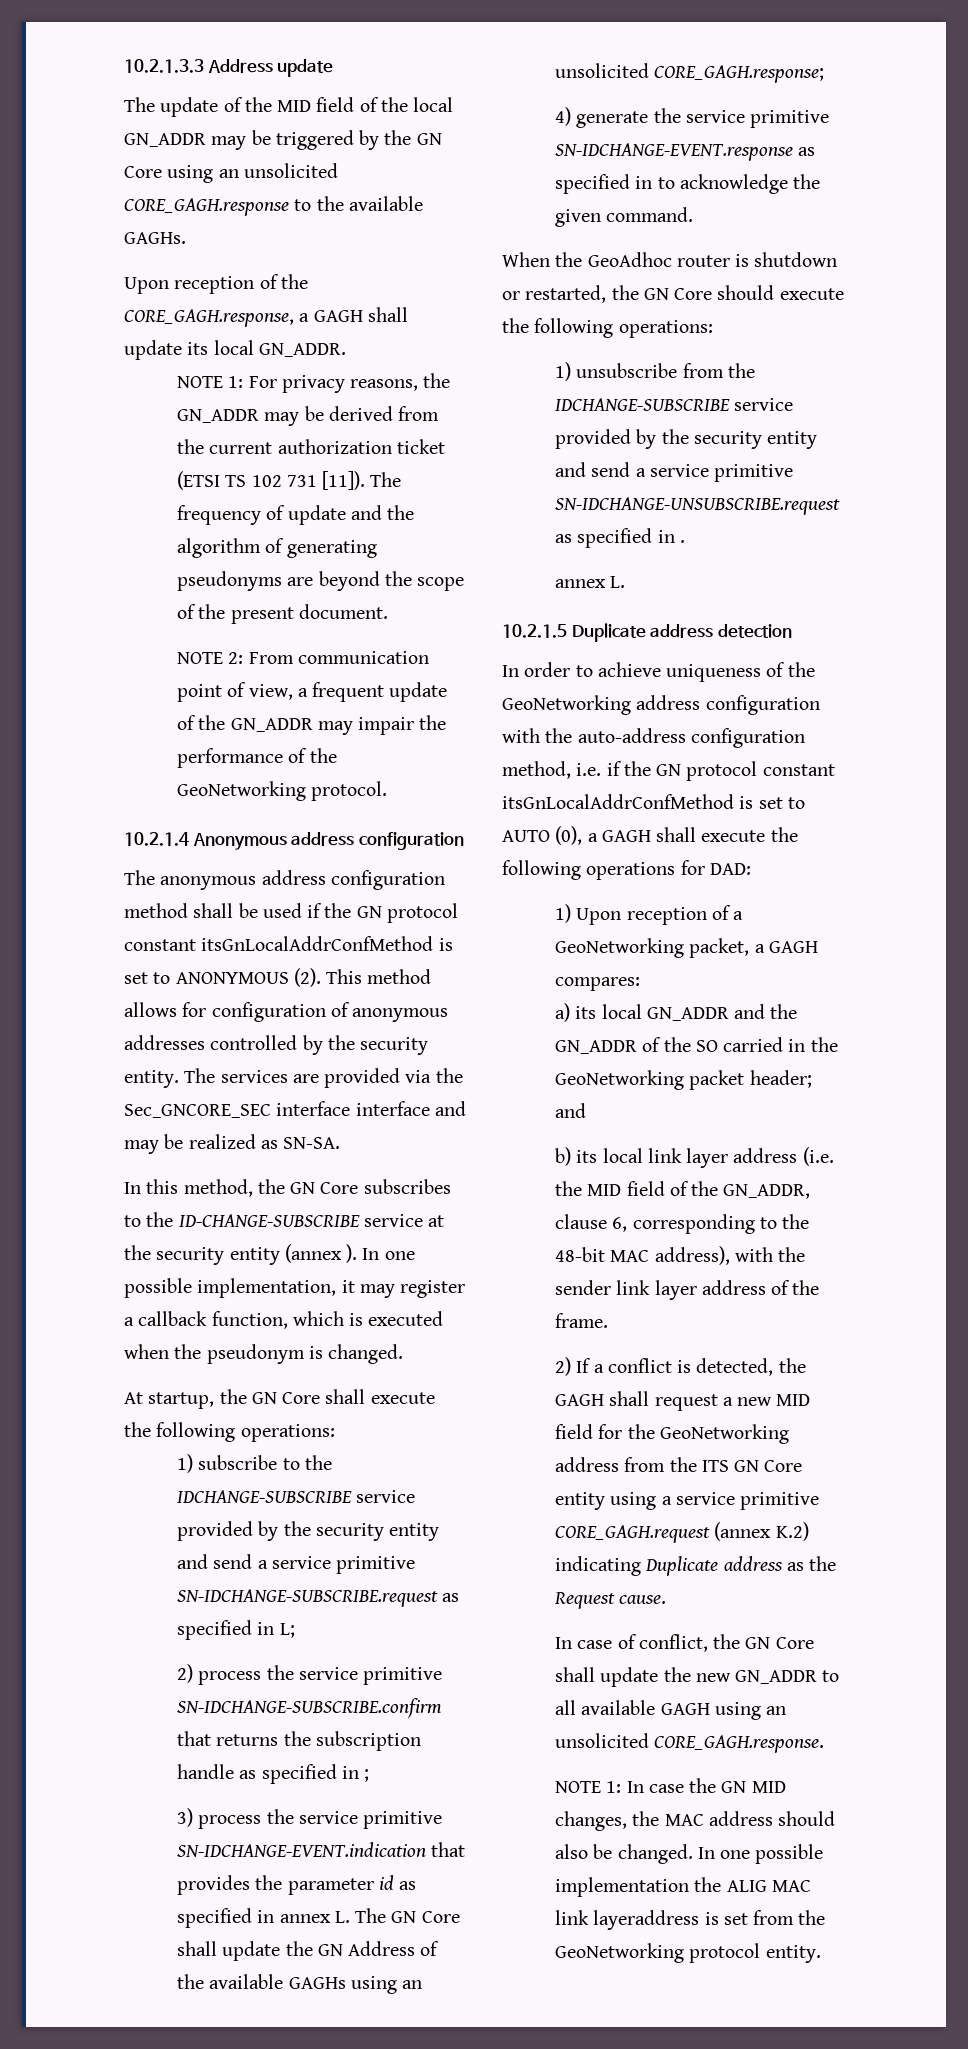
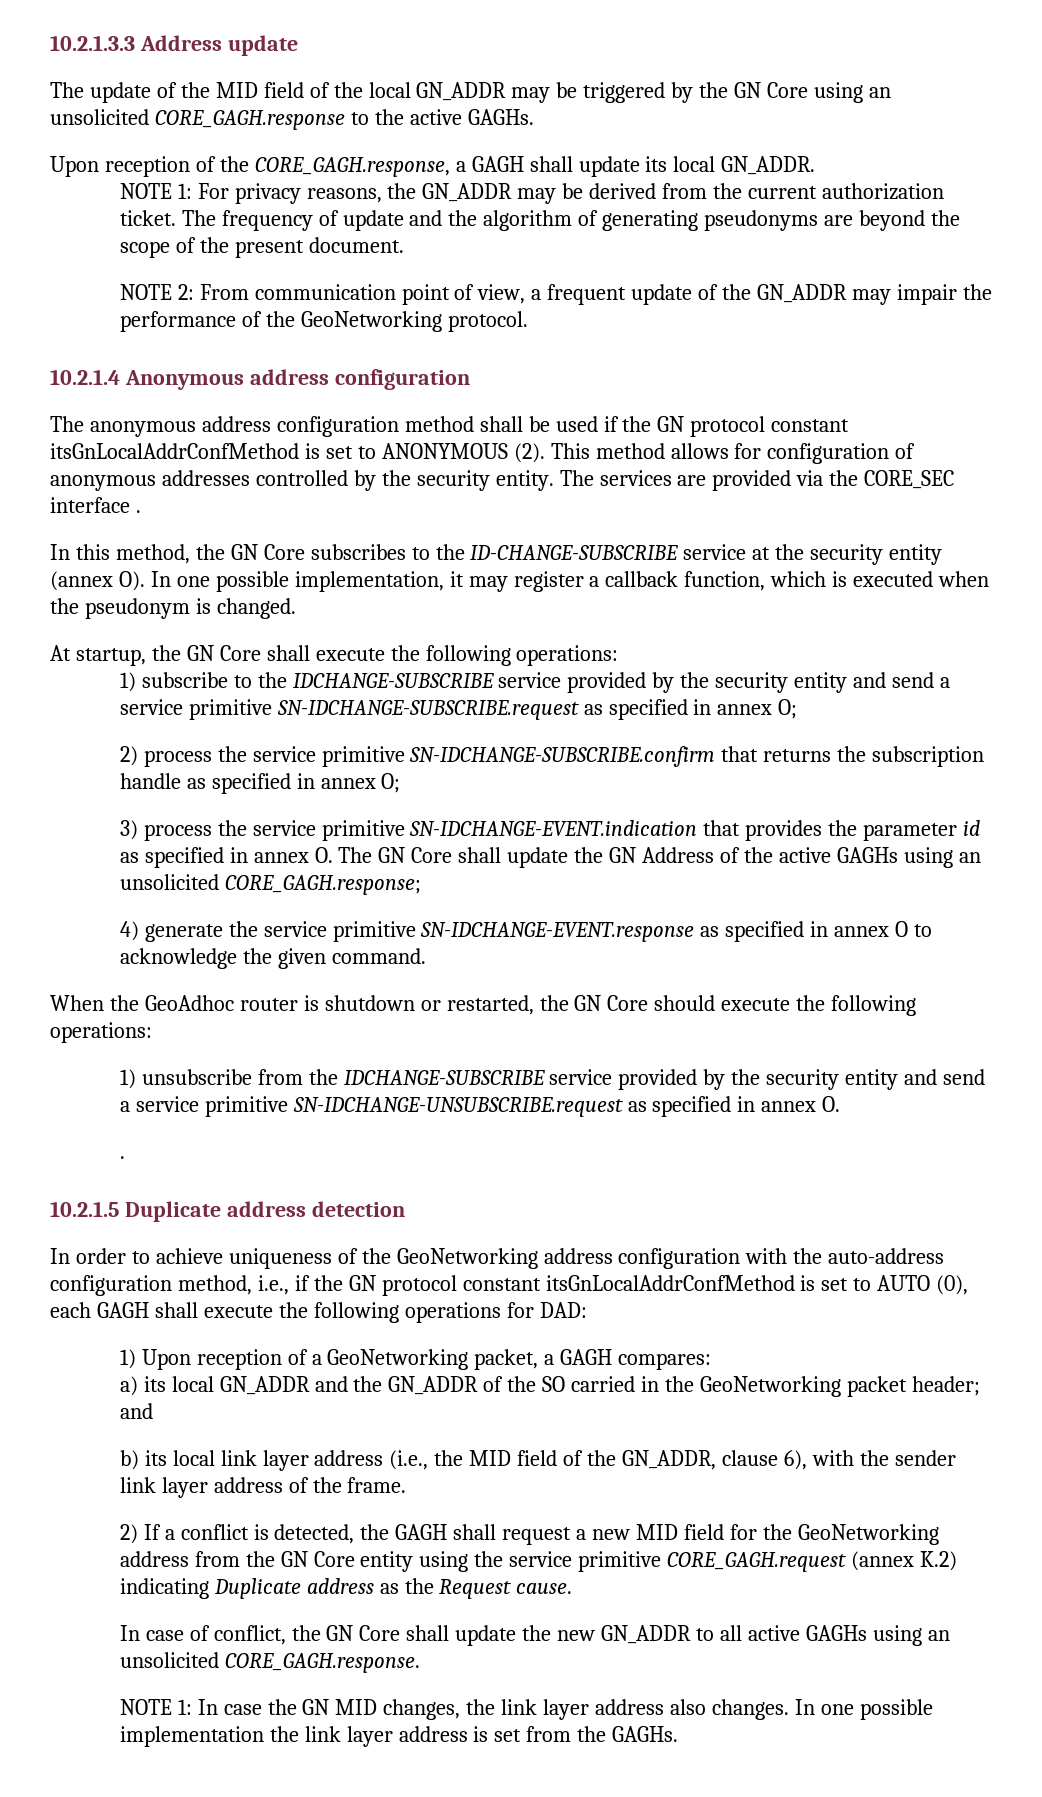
- The update of the MID field of the local GN_ADDR may be triggered by the GN Core using an unsolicited CORE_GAGH.response to the available GAGHs.
+ The update of the MID field of the local GN_ADDR may be triggered by the GN Core using an unsolicited CORE_GAGH.response to the active GAGHs.
- NOTE 1: For privacy reasons, the GN_ADDR may be derived from the current authorization ticket (ETSI TS 102 731 [11]).
+ NOTE 1: For privacy reasons, the GN_ADDR may be derived from the current authorization ticket.
- The services are provided via the Sec_GNCORE_SEC interface interface and may be realized as SN-SA.
+ The services are provided via the CORE_SEC interface .
- In this method, the GN Core subscribes to the ID-CHANGE-SUBSCRIBE service at the security entity (annex ). In one possible implementation, it may register a callback function, which is executed when the pseudonym is changed.
+ In this method, the GN Core subscribes to the ID-CHANGE-SUBSCRIBE service at the security entity (annex O). In one possible implementation, it may register a callback function, which is executed when the pseudonym is changed.
- 1) subscribe to the IDCHANGE-SUBSCRIBE service provided by the security entity and send a service primitive SN-IDCHANGE-SUBSCRIBE.request as specified in L;
+ 1) subscribe to the IDCHANGE-SUBSCRIBE service provided by the security entity and send a service primitive SN-IDCHANGE-SUBSCRIBE.request as specified in annex O;
- 2) process the service primitive SN-IDCHANGE-SUBSCRIBE.confirm that returns the subscription handle as specified in ;
+ 2) process the service primitive SN-IDCHANGE-SUBSCRIBE.confirm that returns the subscription handle as specified in annex O;
- 3) process the service primitive SN-IDCHANGE-EVENT.indication that provides the parameter id as specified in annex L. The GN Core shall update the GN Address of the available GAGHs using an unsolicited CORE_GAGH.response;
+ 3) process the service primitive SN-IDCHANGE-EVENT.indication that provides the parameter id as specified in annex O. The GN Core shall update the GN Address of the active GAGHs using an unsolicited CORE_GAGH.response;
- 4) generate the service primitive SN-IDCHANGE-EVENT.response as specified in to acknowledge the given command.
+ 4) generate the service primitive SN-IDCHANGE-EVENT.response as specified in annex O to acknowledge the given command.
- 1) unsubscribe from the IDCHANGE-SUBSCRIBE service provided by the security entity and send a service primitive SN-IDCHANGE-UNSUBSCRIBE.request as specified in .
- annex L.
+ 1) unsubscribe from the IDCHANGE-SUBSCRIBE service provided by the security entity and send a service primitive SN-IDCHANGE-UNSUBSCRIBE.request as specified in annex O.
+ .
- In order to achieve uniqueness of the GeoNetworking address configuration with the auto-address configuration method, i.e. if the GN protocol constant itsGnLocalAddrConfMethod is set to AUTO (0), a GAGH shall execute the following operations for DAD:
+ In order to achieve uniqueness of the GeoNetworking address configuration with the auto-address configuration method, i.e., if the GN protocol constant itsGnLocalAddrConfMethod is set to AUTO (0), each GAGH shall execute the following operations for DAD:
- b) its local link layer address (i.e. the MID field of the GN_ADDR, clause 6, corresponding to the 48-bit MAC address), with the sender link layer address of the frame.
+ b) its local link layer address (i.e., the MID field of the GN_ADDR, clause 6), with the sender link layer address of the frame.
- 2) If a conflict is detected, the GAGH shall request a new MID field for the GeoNetworking address from the ITS GN Core entity using a service primitive CORE_GAGH.request (annex K.2) indicating Duplicate address as the Request cause.
+ 2) If a conflict is detected, the GAGH shall request a new MID field for the GeoNetworking address from the GN Core entity using the service primitive CORE_GAGH.request (annex K.2) indicating Duplicate address as the Request cause.
- In case of conflict, the GN Core shall update the new GN_ADDR to all available GAGH using an unsolicited CORE_GAGH.response.
+ In case of conflict, the GN Core shall update the new GN_ADDR to all active GAGHs using an unsolicited CORE_GAGH.response.
- NOTE 1: In case the GN MID changes, the MAC address should also be changed.
+ NOTE 1: In case the GN MID changes, the link layer address also changes.
- In one possible implementation the ALIG MAC link layeraddress is set from the GeoNetworking protocol entity.
+ In one possible implementation the link layer address is set from the GAGHs.

